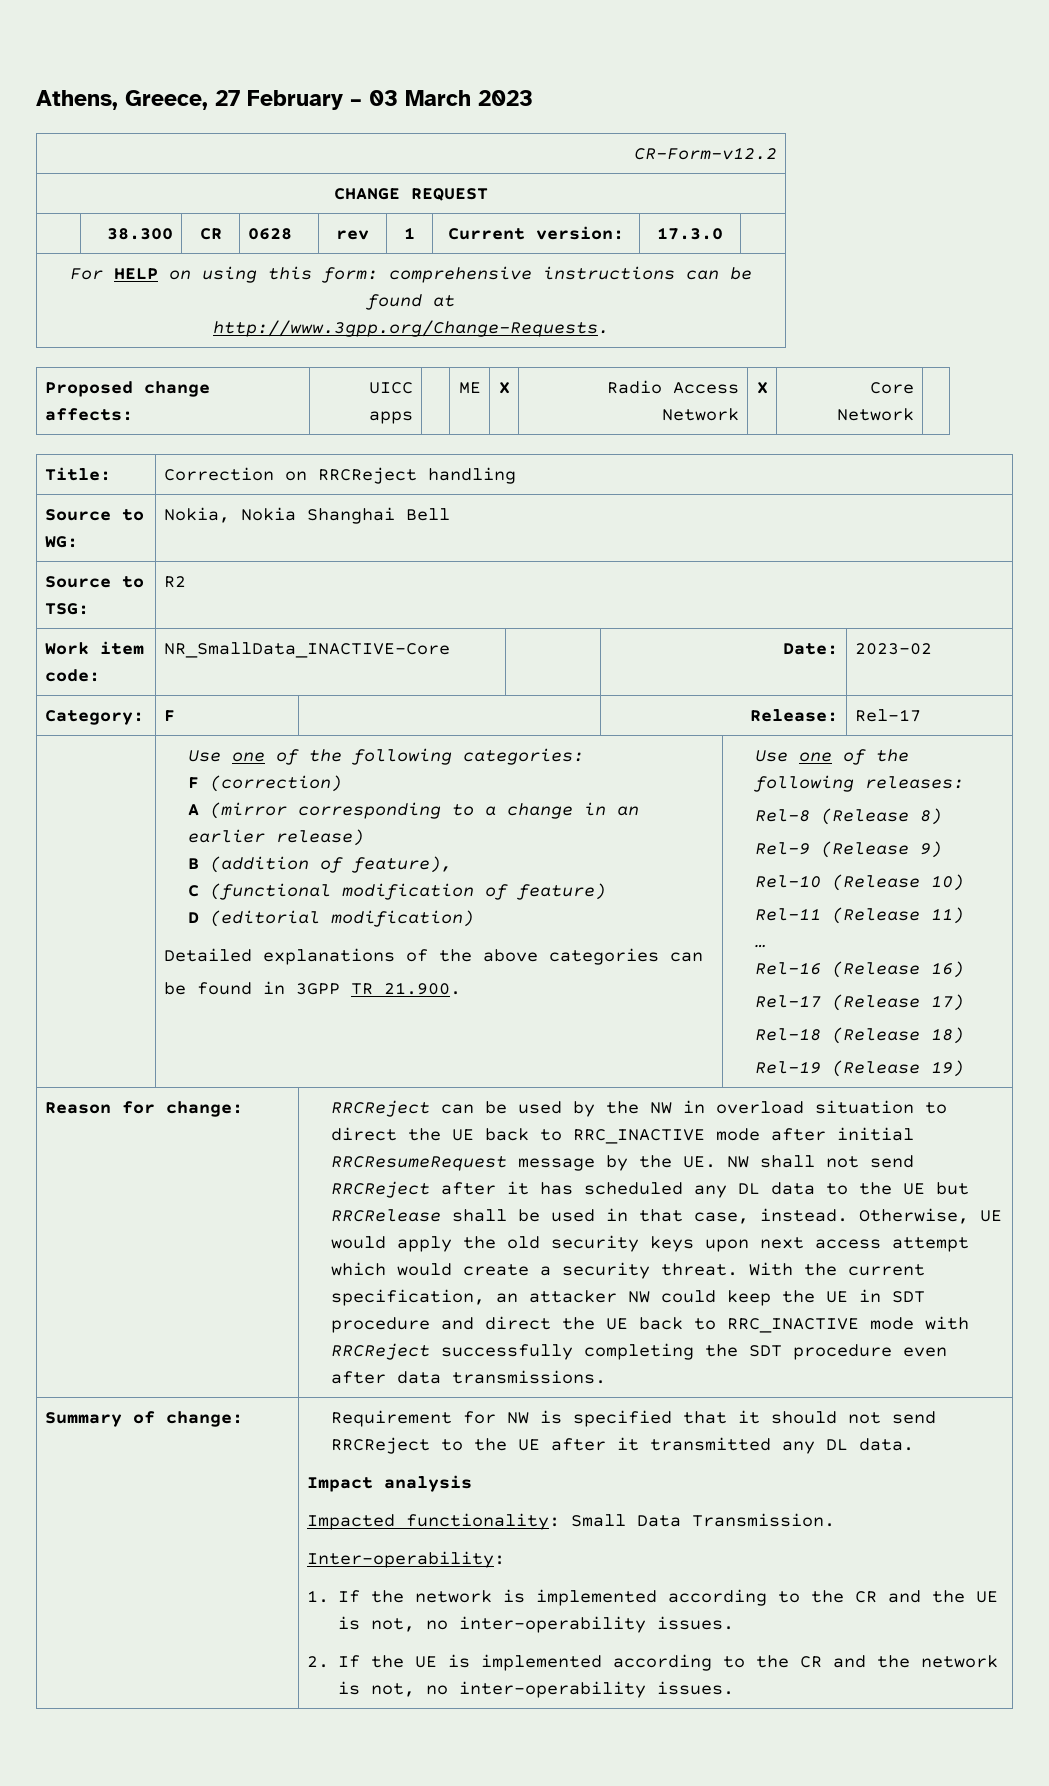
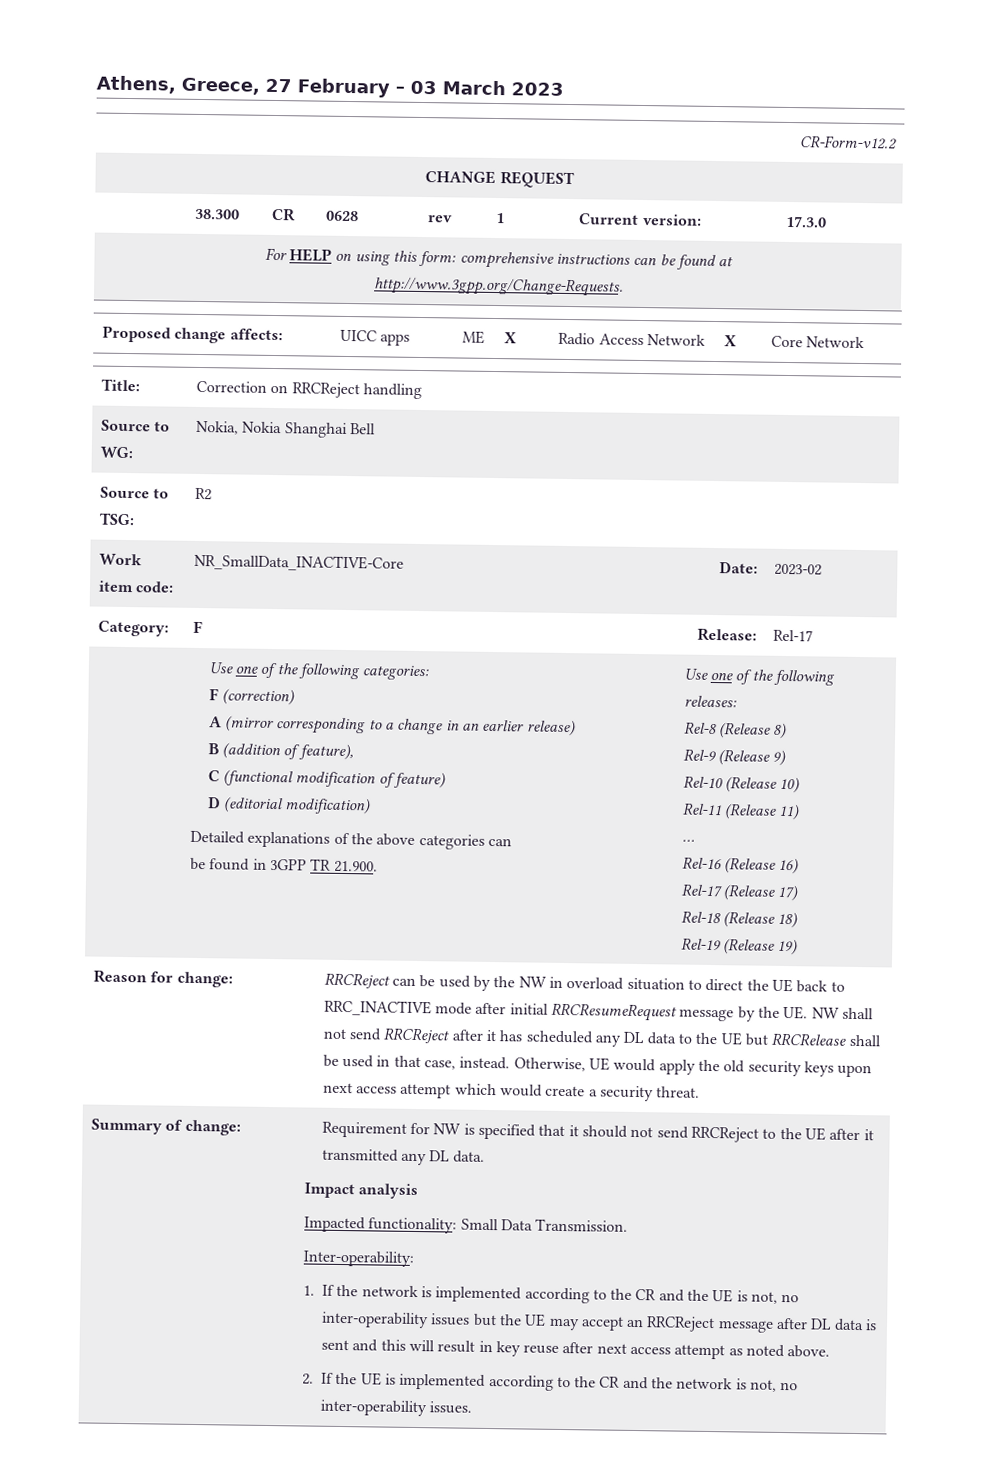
- With the current specification, an attacker NW could keep the UE in SDT procedure and direct the UE back to RRC_INACTIVE mode with RRCReject successfully completing the SDT procedure even after data transmissions.
- 1. If the network is implemented according to the CR and the UE is not, no inter-operability issues.
+ 1. If the network is implemented according to the CR and the UE is not, no inter-operability issues but the UE may accept an RRCReject message after DL data is sent and this will result in key reuse after next access attempt as noted above.

